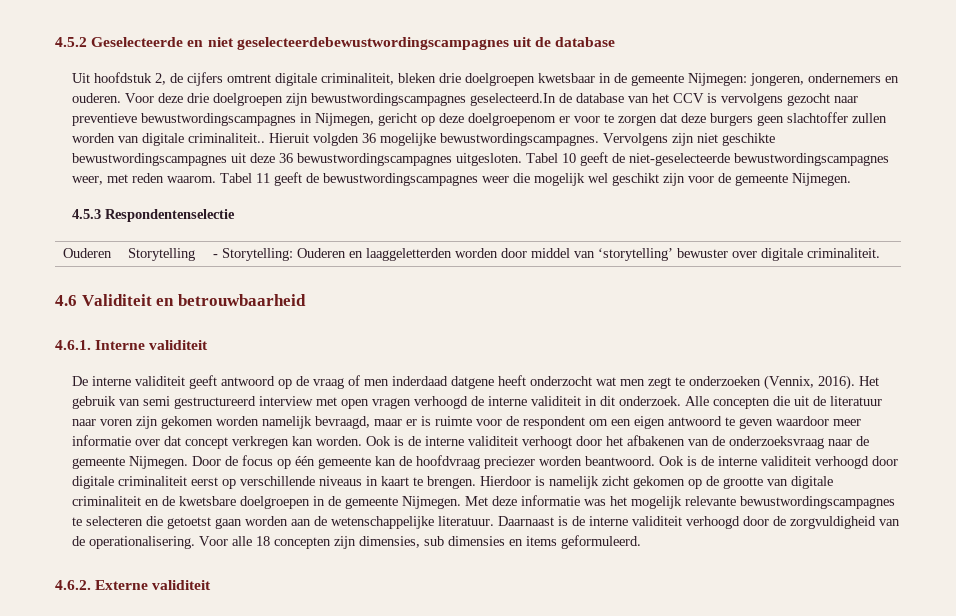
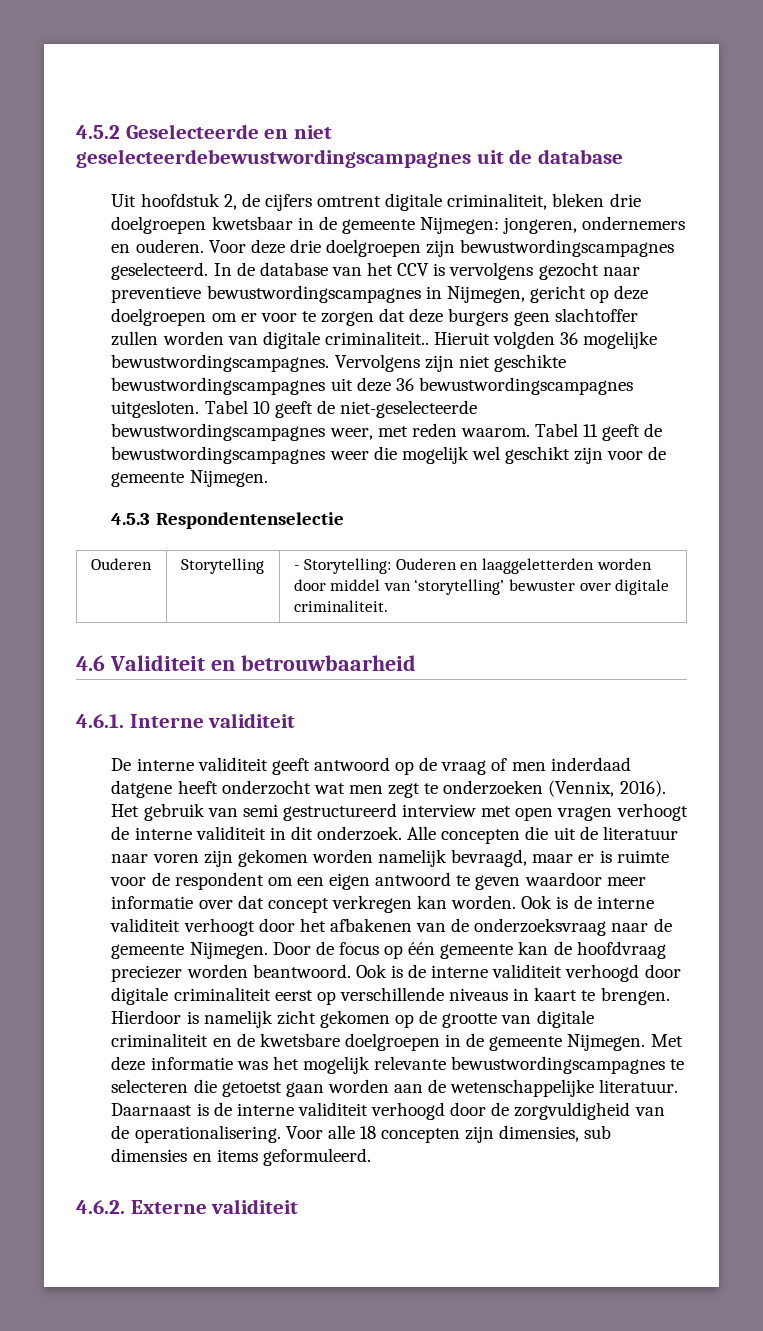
- Voor deze drie doelgroepen zijn bewustwordingscampagnes geselecteerd.In de database van het CCV is vervolgens gezocht naar preventieve bewustwordingscampagnes in Nijmegen, gericht op deze doelgroepenom er voor te zorgen dat deze burgers geen slachtoffer zullen worden van digitale criminaliteit..
+ Voor deze drie doelgroepen zijn bewustwordingscampagnes geselecteerd. In de database van het CCV is vervolgens gezocht naar preventieve bewustwordingscampagnes in Nijmegen, gericht op deze doelgroepen om er voor te zorgen dat deze burgers geen slachtoffer zullen worden van digitale criminaliteit..
- Het gebruik van semi gestructureerd interview met open vragen verhoogd de interne validiteit in dit onderzoek.
+ Het gebruik van semi gestructureerd interview met open vragen verhoogt de interne validiteit in dit onderzoek.

